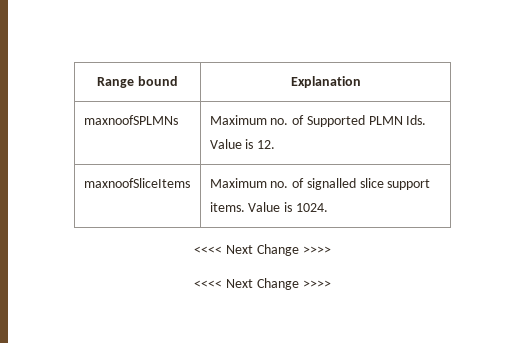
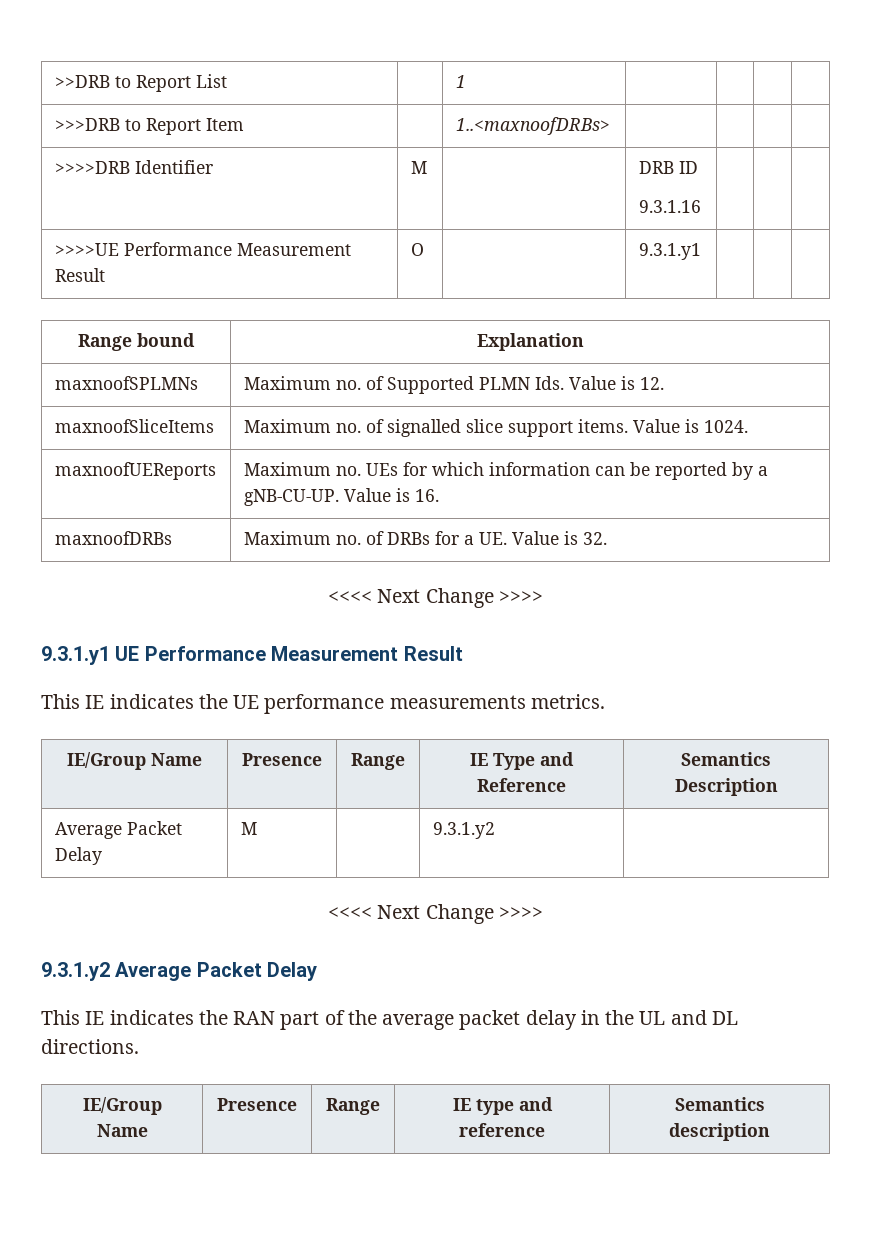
+ >>DRB to Report List | | 1 | | | |
+ >>>DRB to Report Item | | 1..<maxnoofDRBs> | | | |
+ >>>>DRB Identifier | M | | DRB ID
+ 9.3.1.16 | | |
+ >>>>UE Performance Measurement Result | O | | 9.3.1.y1 | | |
  maxnoofSliceItems | Maximum no. of signalled slice support items. Value is 1024.
+ maxnoofUEReports | Maximum no. UEs for which information can be reported by a gNB-CU-UP. Value is 16.
+ maxnoofDRBs | Maximum no. of DRBs for a UE. Value is 32.
  <<<< Next Change >>>>
+ 9.3.1.y1 UE Performance Measurement Result
+ This IE indicates the UE performance measurements metrics.
+ IE/Group Name | Presence | Range | IE Type and Reference | Semantics Description
+ Average Packet Delay | M | | 9.3.1.y2 |
  <<<< Next Change >>>>
+ 9.3.1.y2 Average Packet Delay
+ This IE indicates the RAN part of the average packet delay in the UL and DL directions.
+ IE/Group Name | Presence | Range | IE type and reference | Semantics description

